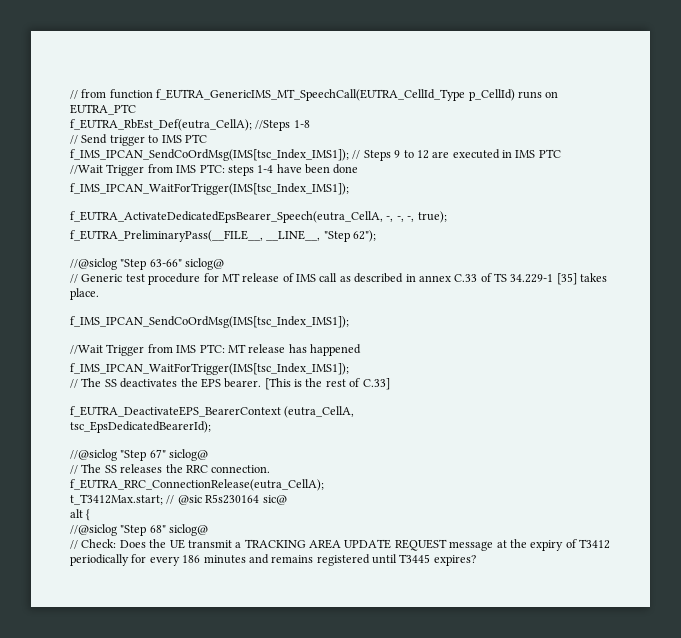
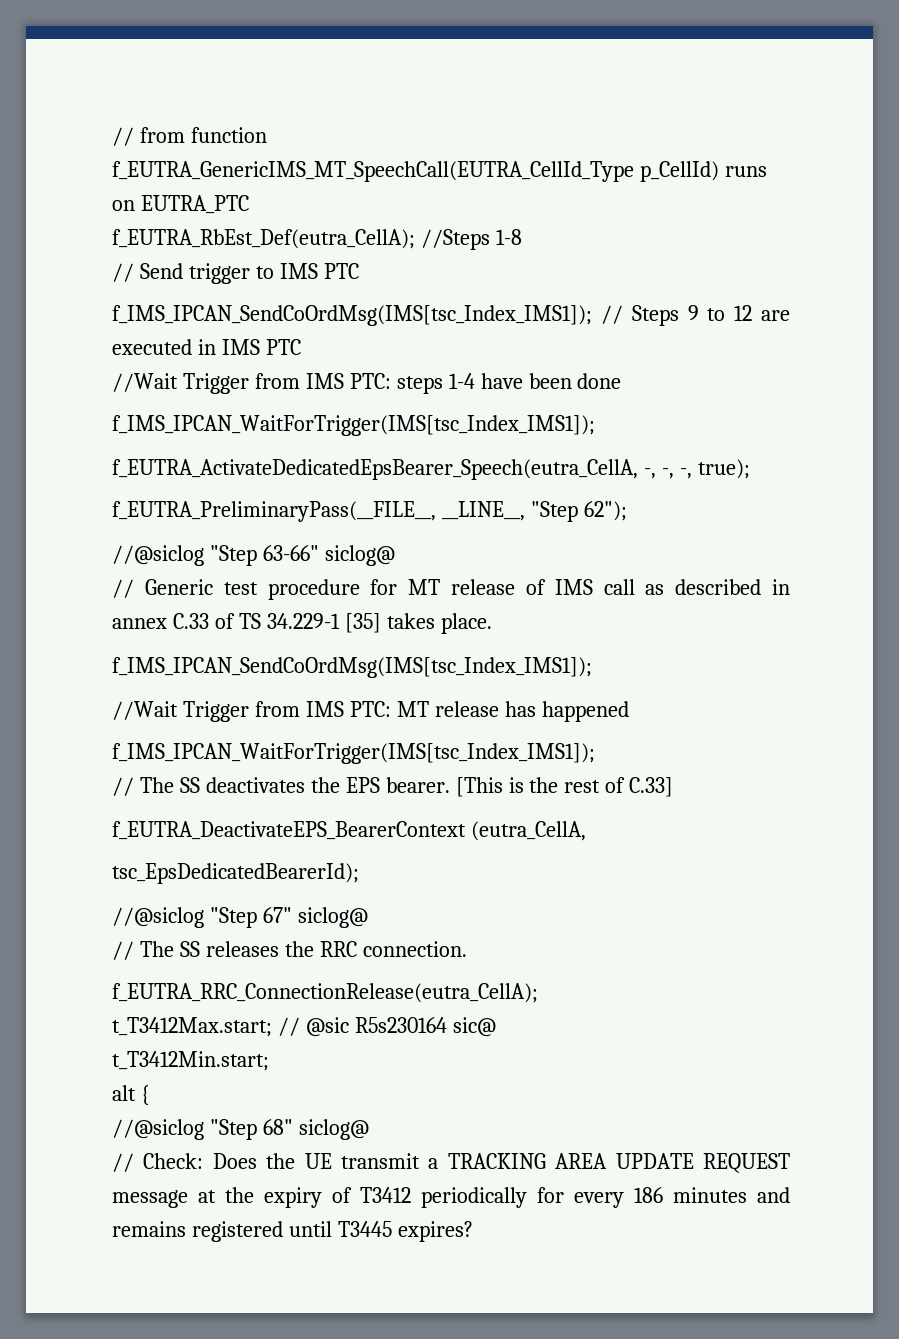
+ t_T3412Min.start;

